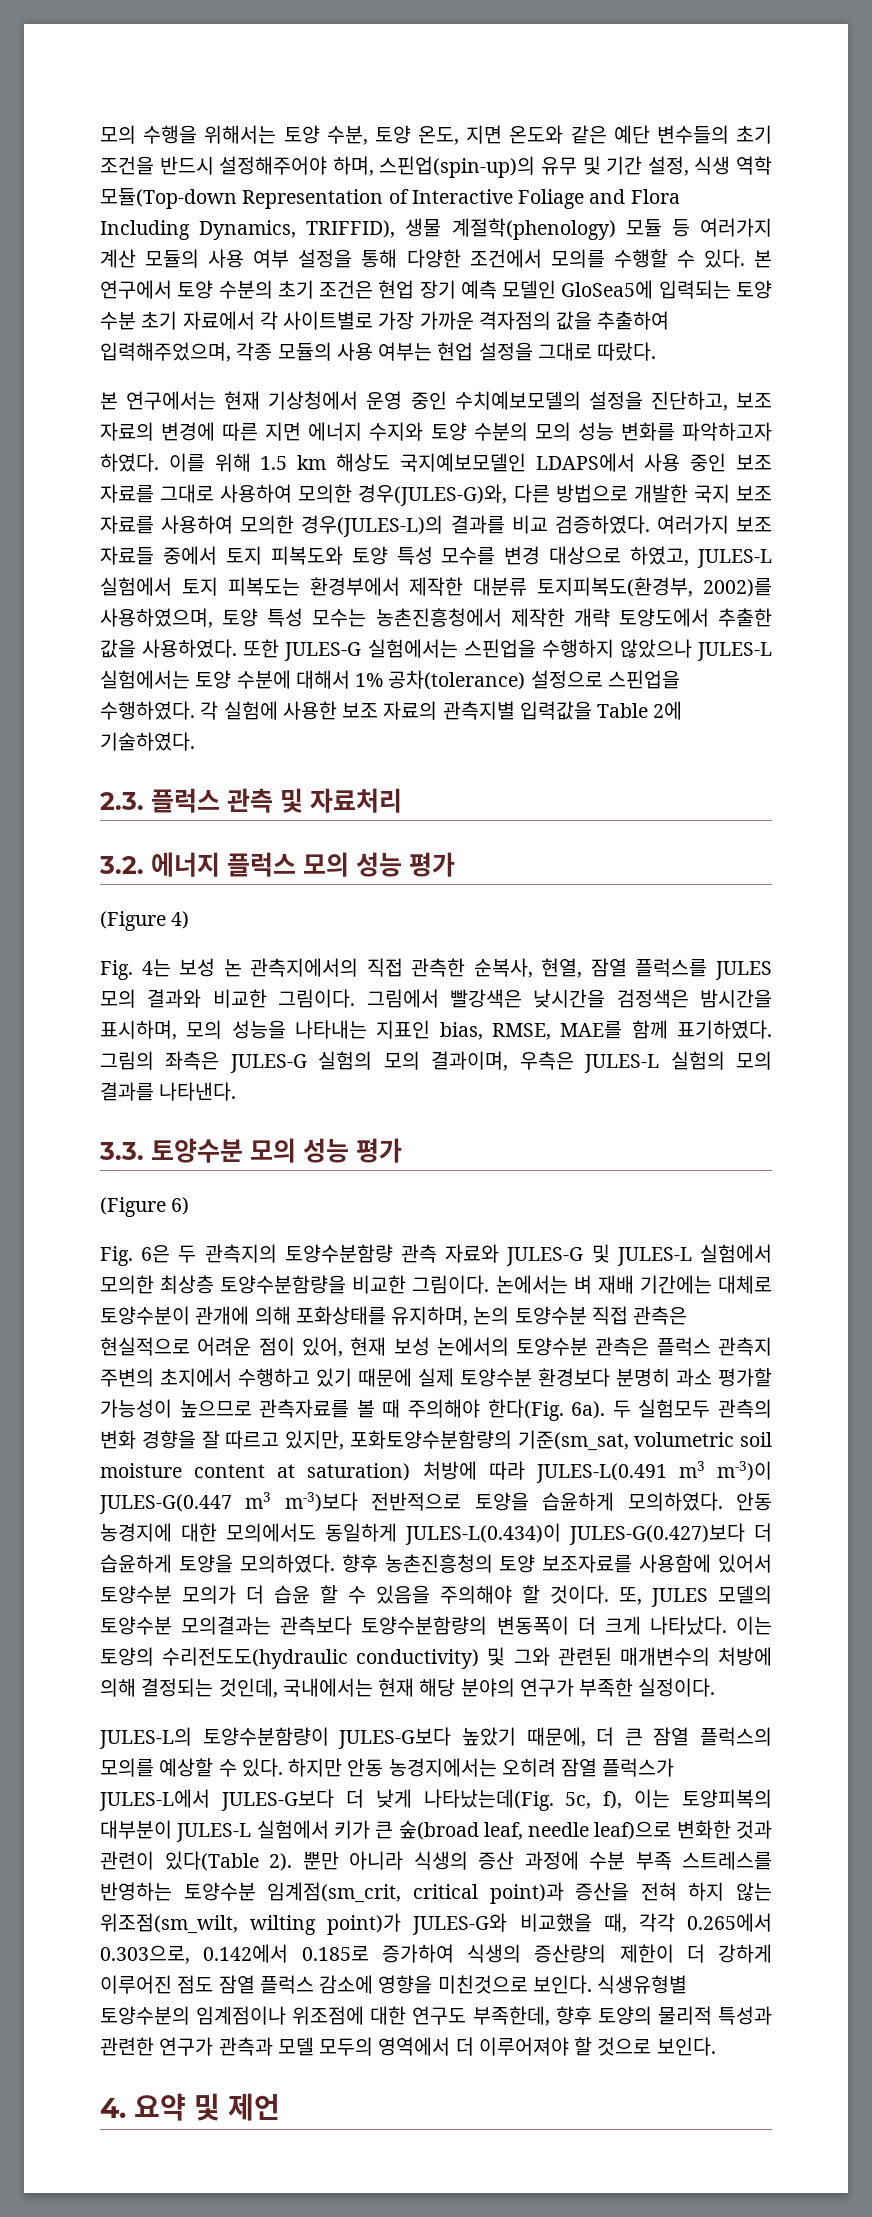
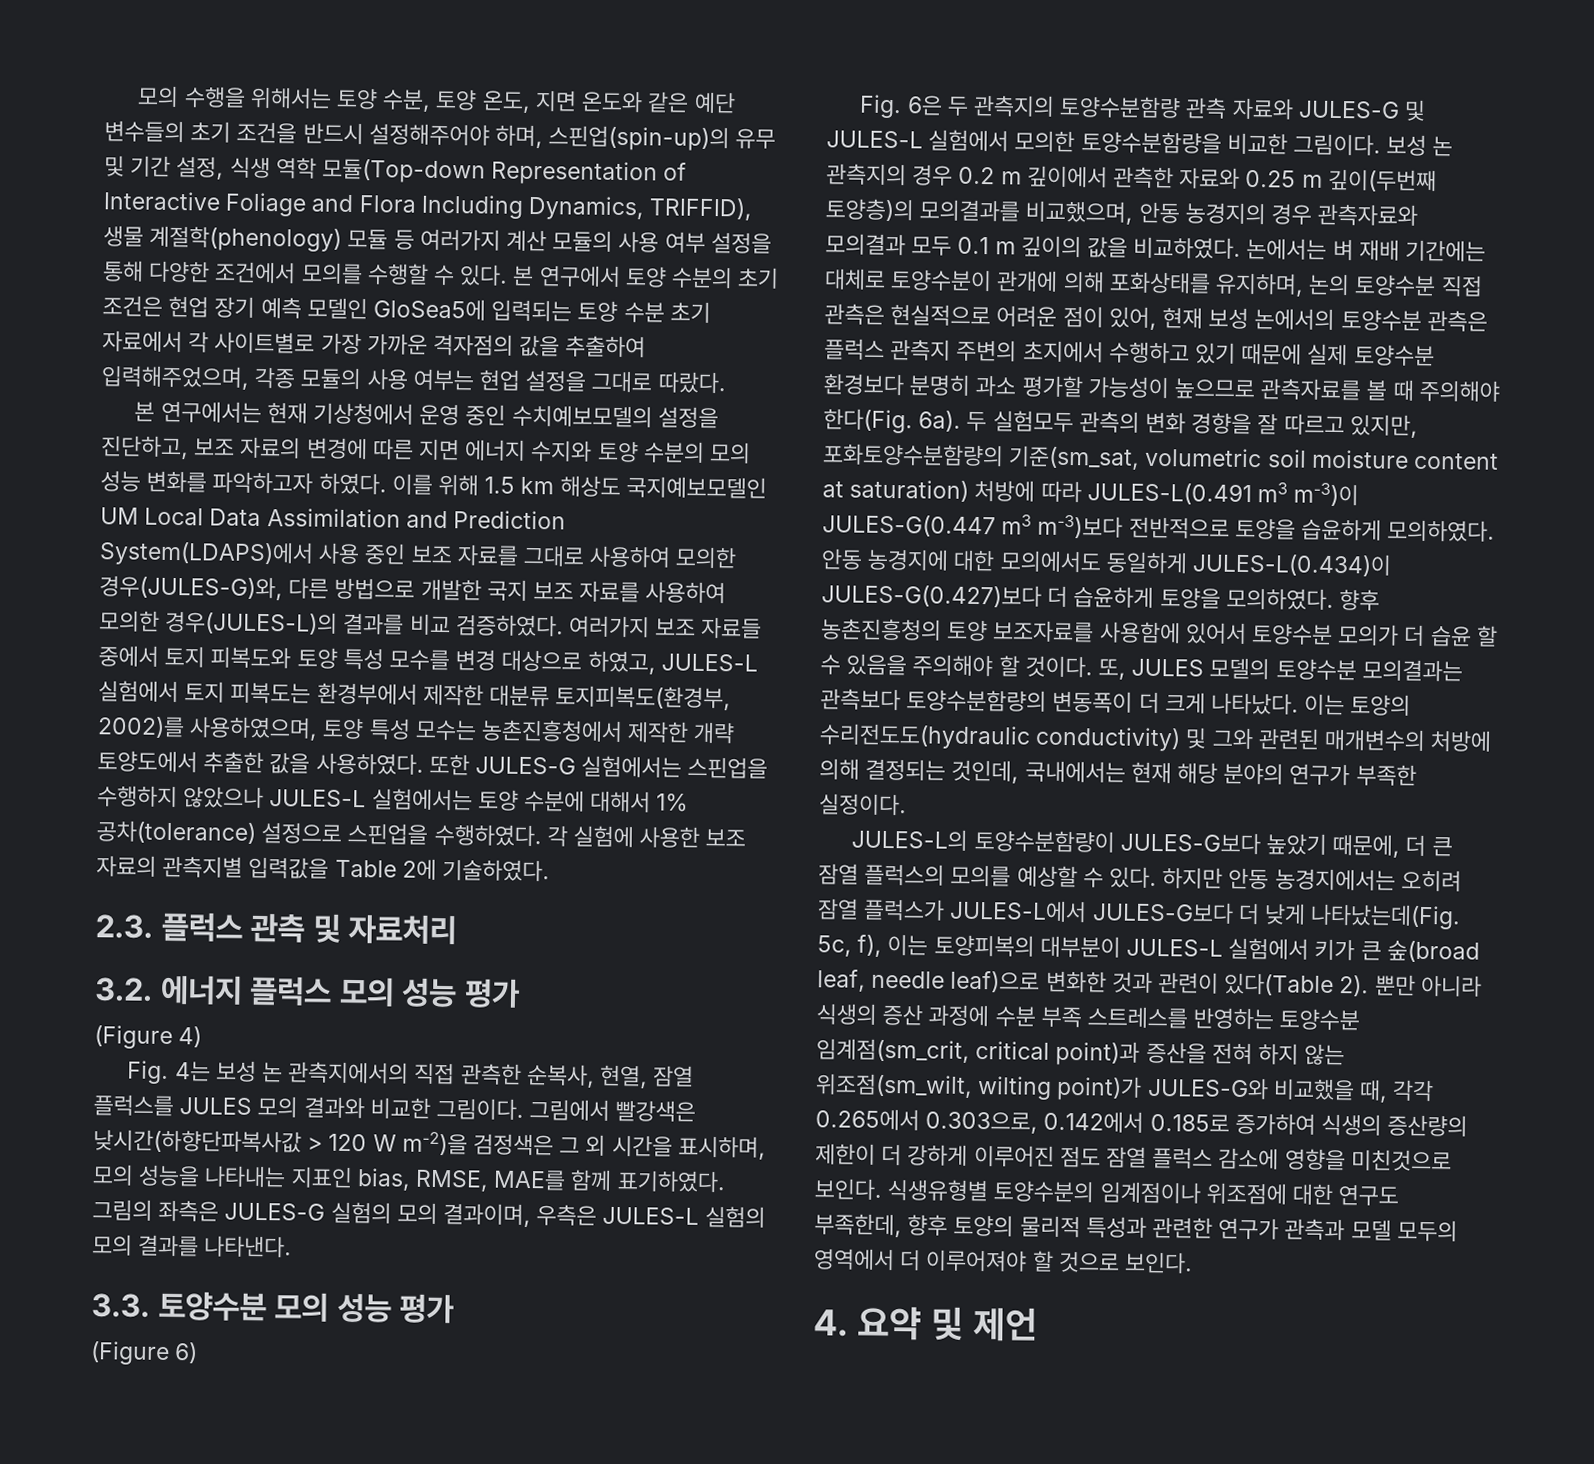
- 이를 위해 1.5 km 해상도 국지예보모델인 LDAPS에서 사용 중인 보조 자료를 그대로 사용하여 모의한 경우(JULES-G)와, 다른 방법으로 개발한 국지 보조 자료를 사용하여 모의한 경우(JULES-L)의 결과를 비교 검증하였다.
+ 이를 위해 1.5 km 해상도 국지예보모델인 UM Local Data Assimilation and Prediction System(LDAPS)에서 사용 중인 보조 자료를 그대로 사용하여 모의한 경우(JULES-G)와, 다른 방법으로 개발한 국지 보조 자료를 사용하여 모의한 경우(JULES-L)의 결과를 비교 검증하였다.
- 그림에서 빨강색은 낮시간을 검정색은 밤시간을 표시하며, 모의 성능을 나타내는 지표인 bias, RMSE, MAE를 함께 표기하였다.
+ 그림에서 빨강색은 낮시간(하향단파복사값 > 120 W m-2)을 검정색은 그 외 시간을 표시하며, 모의 성능을 나타내는 지표인 bias, RMSE, MAE를 함께 표기하였다.
- Fig. 6은 두 관측지의 토양수분함량 관측 자료와 JULES-G 및 JULES-L 실험에서 모의한 최상층 토양수분함량을 비교한 그림이다.
+ Fig. 6은 두 관측지의 토양수분함량 관측 자료와 JULES-G 및 JULES-L 실험에서 모의한 토양수분함량을 비교한 그림이다.
+ 보성 논 관측지의 경우 0.2 m 깊이에서 관측한 자료와 0.25 m 깊이(두번째 토양층)의 모의결과를 비교했으며, 안동 농경지의 경우 관측자료와 모의결과 모두 0.1 m 깊이의 값을 비교하였다.

